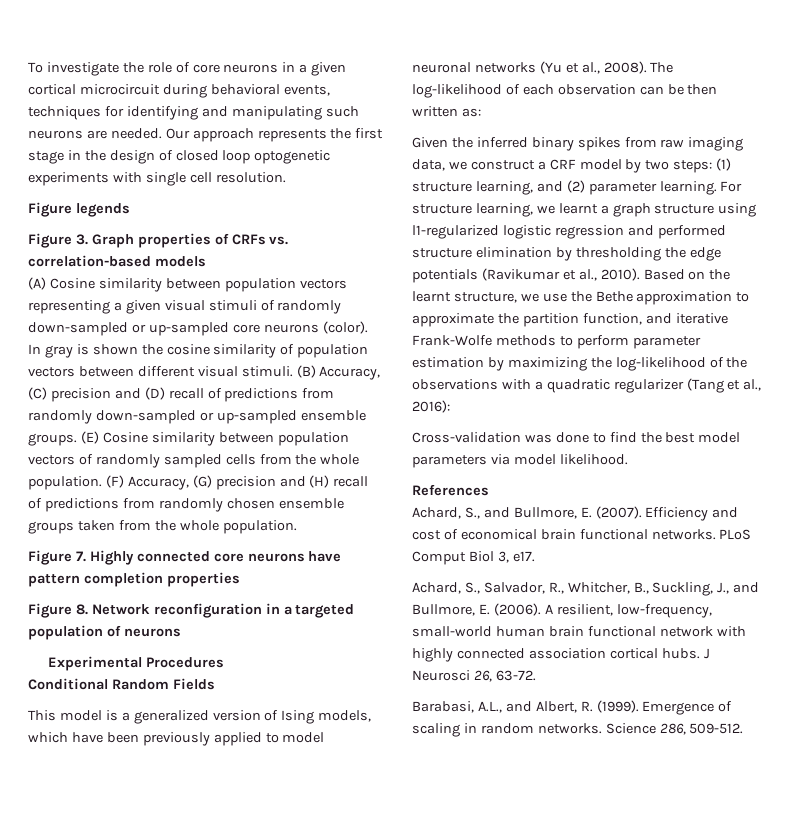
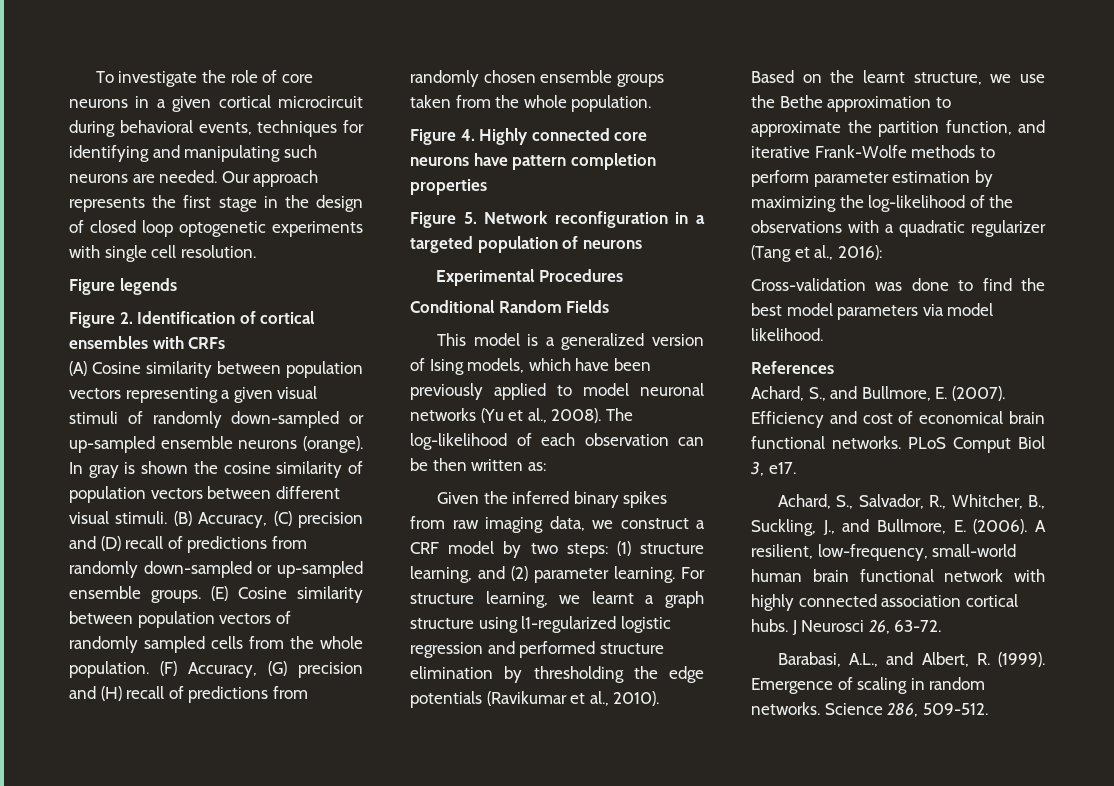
- Figure 3. Graph properties of CRFs vs. correlation-based models
+ Figure 2. Identification of cortical ensembles with CRFs
- (A) Cosine similarity between population vectors representing a given visual stimuli of randomly down-sampled or up-sampled core neurons (color).
+ (A) Cosine similarity between population vectors representing a given visual stimuli of randomly down-sampled or up-sampled ensemble neurons (orange).
- Figure 7. Highly connected core neurons have pattern completion properties
+ Figure 4. Highly connected core neurons have pattern completion properties
- Figure 8. Network reconfiguration in a targeted population of neurons
+ Figure 5. Network reconfiguration in a targeted population of neurons

